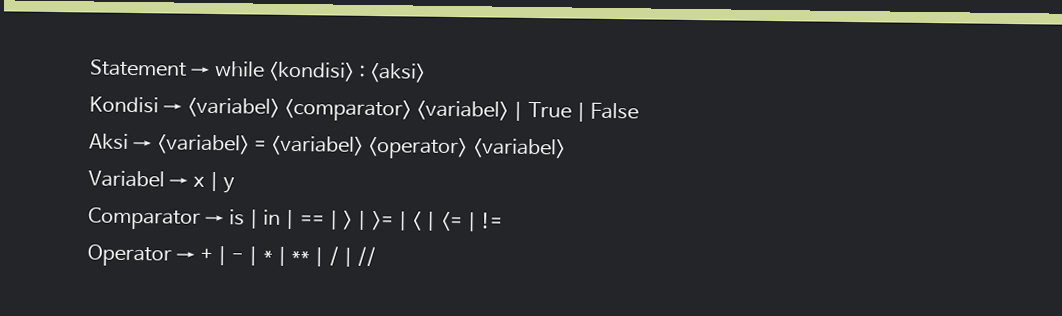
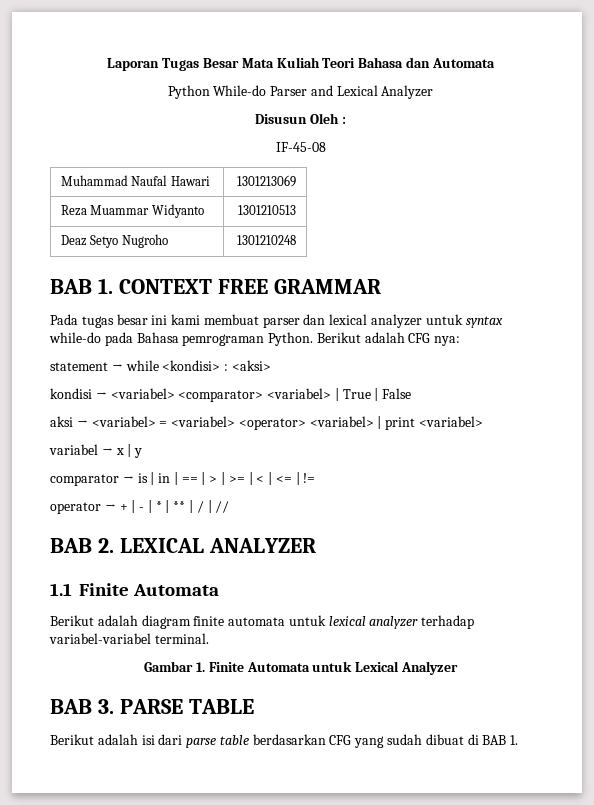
- Statement → while <kondisi> : <aksi>
+ Laporan Tugas Besar Mata Kuliah Teori Bahasa dan Automata
+ Python While-do Parser and Lexical Analyzer
+ Disusun Oleh :
+ IF-45-08
+ Muhammad Naufal Hawari | 1301213069
+ Reza Muammar Widyanto | 1301210513
+ Deaz Setyo Nugroho | 1301210248
+ BAB 1. CONTEXT FREE GRAMMAR
+ Pada tugas besar ini kami membuat parser dan lexical analyzer untuk syntax while-do pada Bahasa pemrograman Python. Berikut adalah CFG nya:
+ statement → while <kondisi> : <aksi>
- Kondisi → <variabel> <comparator> <variabel> | True | False
+ kondisi → <variabel> <comparator> <variabel> | True | False
- Aksi → <variabel> = <variabel> <operator> <variabel>
- Variabel → x | y
+ aksi → <variabel> = <variabel> <operator> <variabel> | print <variabel>
+ variabel → x | y
- Comparator → is | in | == | > | >= | < | <= | !=
+ comparator → is | in | == | > | >= | < | <= | !=
- Operator → + | - | * | ** | / | //
+ operator → + | - | * | ** | / | //
+ BAB 2. LEXICAL ANALYZER
+ 1.1 Finite Automata
+ Berikut adalah diagram finite automata untuk lexical analyzer terhadap variabel-variabel terminal.
+ Gambar 1. Finite Automata untuk Lexical Analyzer
+ BAB 3. PARSE TABLE
+ Berikut adalah isi dari parse table berdasarkan CFG yang sudah dibuat di BAB 1.

